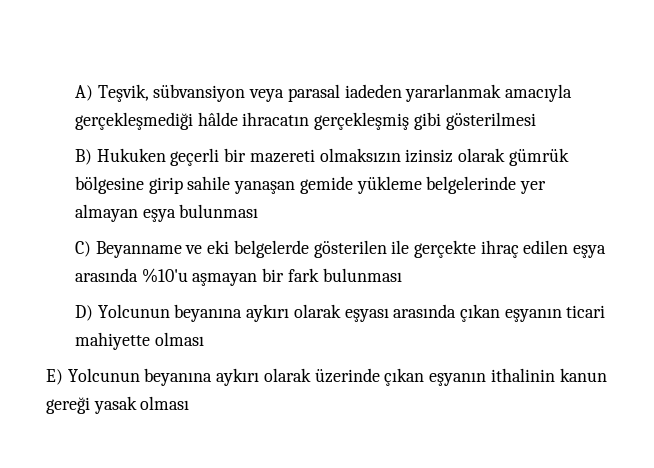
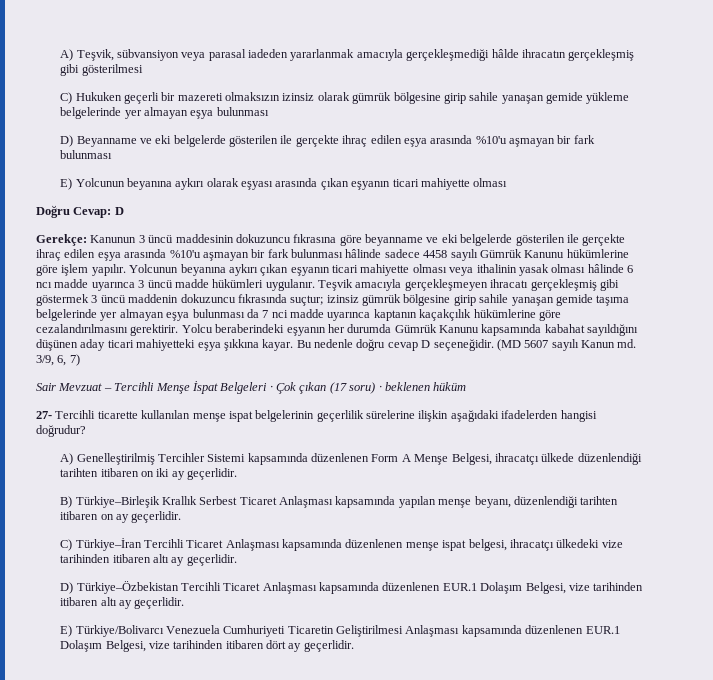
- B) Hukuken geçerli bir mazereti olmaksızın izinsiz olarak gümrük bölgesine girip sahile yanaşan gemide yükleme belgelerinde yer almayan eşya bulunması
+ C) Hukuken geçerli bir mazereti olmaksızın izinsiz olarak gümrük bölgesine girip sahile yanaşan gemide yükleme belgelerinde yer almayan eşya bulunması
- C) Beyanname ve eki belgelerde gösterilen ile gerçekte ihraç edilen eşya arasında %10'u aşmayan bir fark bulunması
+ D) Beyanname ve eki belgelerde gösterilen ile gerçekte ihraç edilen eşya arasında %10'u aşmayan bir fark bulunması
- D) Yolcunun beyanına aykırı olarak eşyası arasında çıkan eşyanın ticari mahiyette olması
+ E) Yolcunun beyanına aykırı olarak eşyası arasında çıkan eşyanın ticari mahiyette olması
- E) Yolcunun beyanına aykırı olarak üzerinde çıkan eşyanın ithalinin kanun gereği yasak olması
+ Doğru Cevap: D
+ Gerekçe: Kanunun 3 üncü maddesinin dokuzuncu fıkrasına göre beyanname ve eki belgelerde gösterilen ile gerçekte ihraç edilen eşya arasında %10'u aşmayan bir fark bulunması hâlinde sadece 4458 sayılı Gümrük Kanunu hükümlerine göre işlem yapılır. Yolcunun beyanına aykırı çıkan eşyanın ticari mahiyette olması veya ithalinin yasak olması hâlinde 6 ncı madde uyarınca 3 üncü madde hükümleri uygulanır. Teşvik amacıyla gerçekleşmeyen ihracatı gerçekleşmiş gibi göstermek 3 üncü maddenin dokuzuncu fıkrasında suçtur; izinsiz gümrük bölgesine girip sahile yanaşan gemide taşıma belgelerinde yer almayan eşya bulunması da 7 nci madde uyarınca kaptanın kaçakçılık hükümlerine göre cezalandırılmasını gerektirir. Yolcu beraberindeki eşyanın her durumda Gümrük Kanunu kapsamında kabahat sayıldığını düşünen aday ticari mahiyetteki eşya şıkkına kayar. Bu nedenle doğru cevap D seçeneğidir. (MD 5607 sayılı Kanun md. 3/9, 6, 7)
+ Sair Mevzuat – Tercihli Menşe İspat Belgeleri · Çok çıkan (17 soru) · beklenen hüküm
+ 27- Tercihli ticarette kullanılan menşe ispat belgelerinin geçerlilik sürelerine ilişkin aşağıdaki ifadelerden hangisi doğrudur?
+ A) Genelleştirilmiş Tercihler Sistemi kapsamında düzenlenen Form A Menşe Belgesi, ihracatçı ülkede düzenlendiği tarihten itibaren on iki ay geçerlidir.
+ B) Türkiye–Birleşik Krallık Serbest Ticaret Anlaşması kapsamında yapılan menşe beyanı, düzenlendiği tarihten itibaren on ay geçerlidir.
+ C) Türkiye–İran Tercihli Ticaret Anlaşması kapsamında düzenlenen menşe ispat belgesi, ihracatçı ülkedeki vize tarihinden itibaren altı ay geçerlidir.
+ D) Türkiye–Özbekistan Tercihli Ticaret Anlaşması kapsamında düzenlenen EUR.1 Dolaşım Belgesi, vize tarihinden itibaren altı ay geçerlidir.
+ E) Türkiye/Bolivarcı Venezuela Cumhuriyeti Ticaretin Geliştirilmesi Anlaşması kapsamında düzenlenen EUR.1 Dolaşım Belgesi, vize tarihinden itibaren dört ay geçerlidir.

